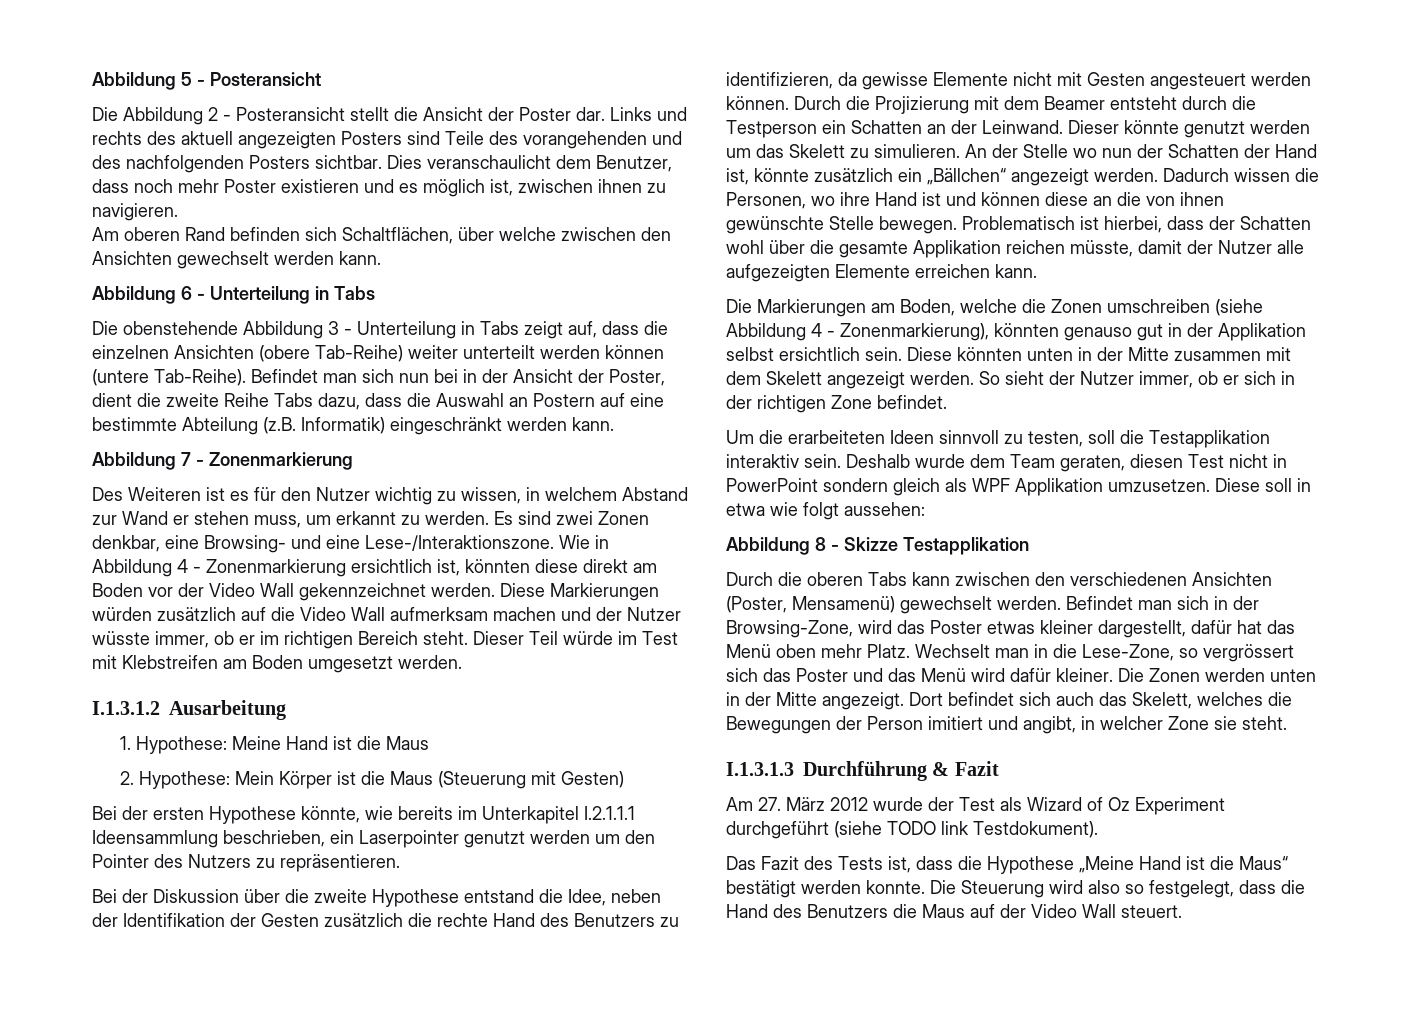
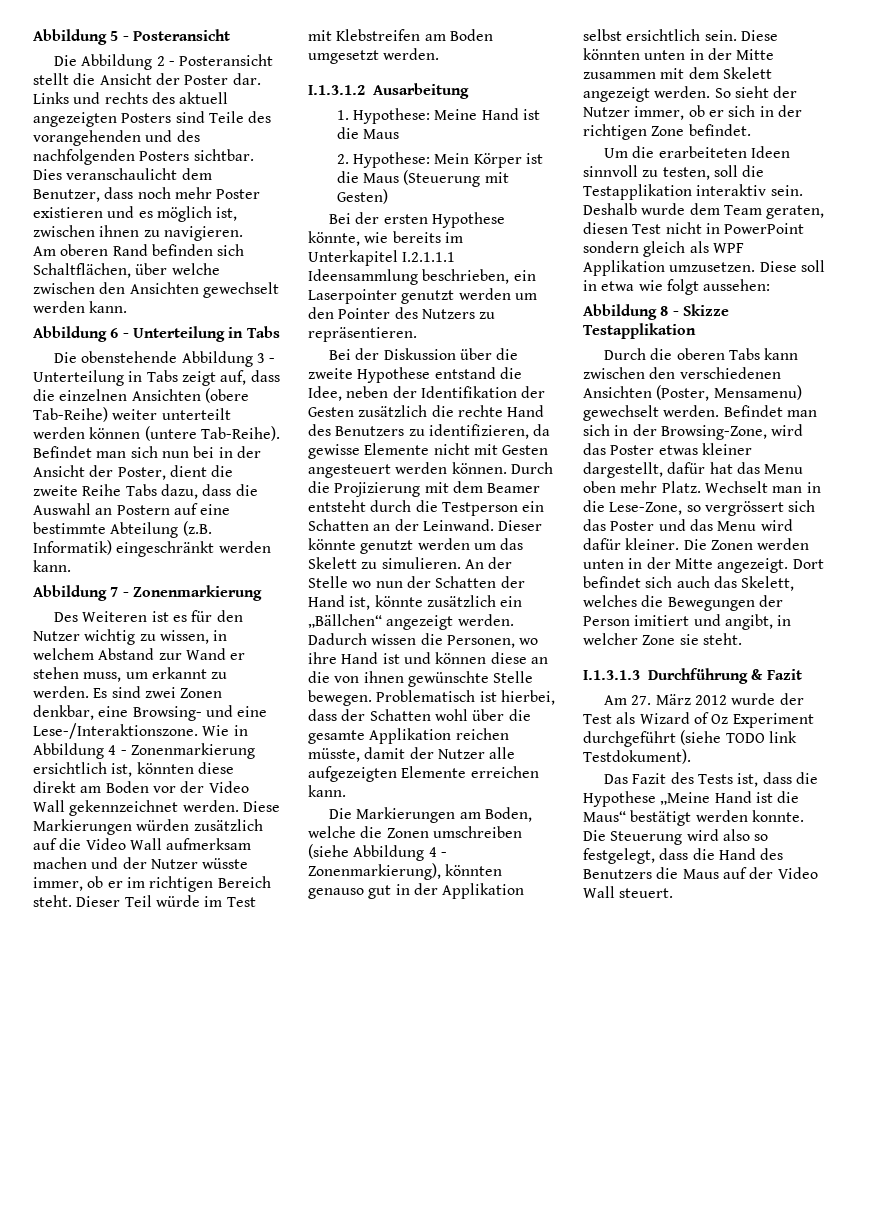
- Durch die oberen Tabs kann zwischen den verschiedenen Ansichten (Poster, Mensamenü) gewechselt werden.
+ Durch die oberen Tabs kann zwischen den verschiedenen Ansichten (Poster, Mensamenu) gewechselt werden.
- Befindet man sich in der Browsing-Zone, wird das Poster etwas kleiner dargestellt, dafür hat das Menü oben mehr Platz.
+ Befindet man sich in der Browsing-Zone, wird das Poster etwas kleiner dargestellt, dafür hat das Menu oben mehr Platz.
- Wechselt man in die Lese-Zone, so vergrössert sich das Poster und das Menü wird dafür kleiner.
+ Wechselt man in die Lese-Zone, so vergrössert sich das Poster und das Menu wird dafür kleiner.

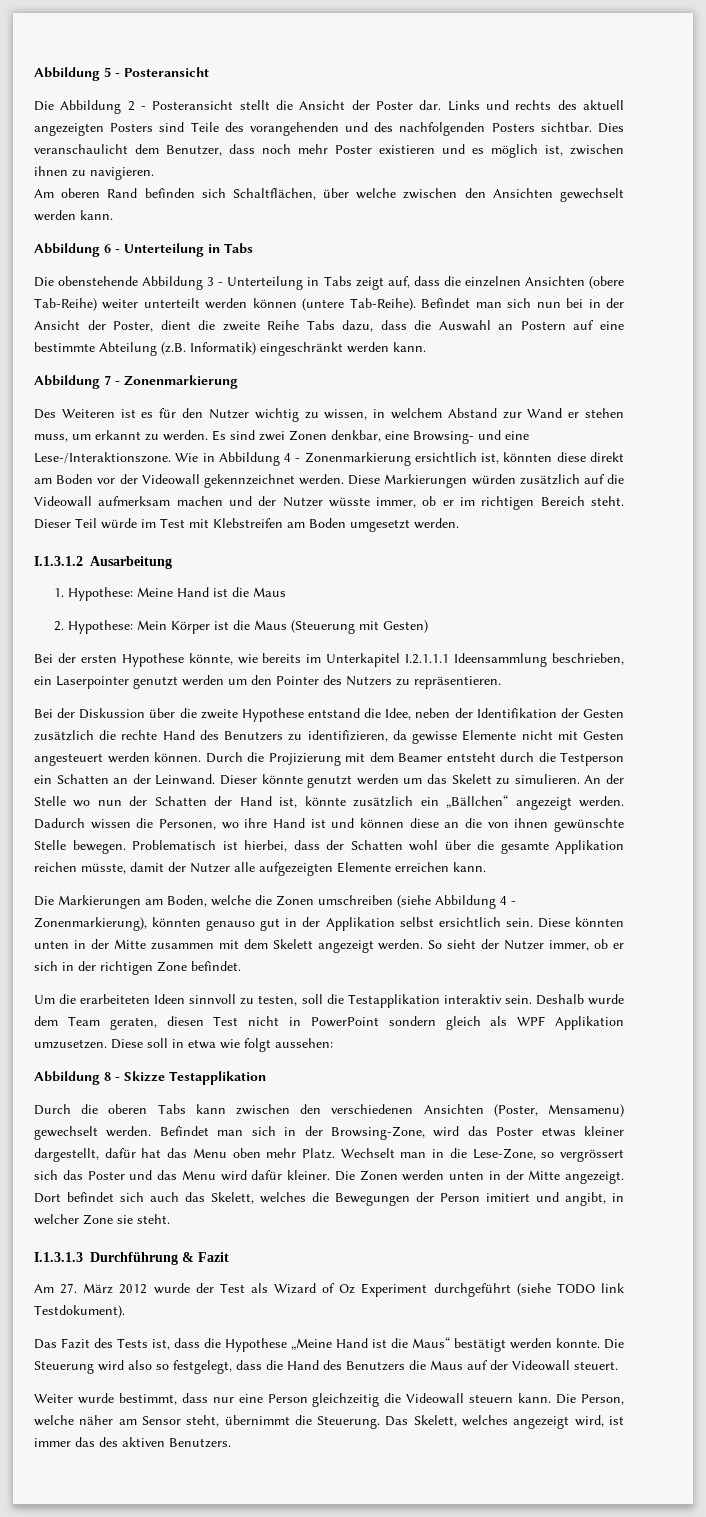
- Wie in Abbildung 4 - Zonenmarkierung ersichtlich ist, könnten diese direkt am Boden vor der Video Wall gekennzeichnet werden.
+ Wie in Abbildung 4 - Zonenmarkierung ersichtlich ist, könnten diese direkt am Boden vor der Videowall gekennzeichnet werden.
- Diese Markierungen würden zusätzlich auf die Video Wall aufmerksam machen und der Nutzer wüsste immer, ob er im richtigen Bereich steht.
+ Diese Markierungen würden zusätzlich auf die Videowall aufmerksam machen und der Nutzer wüsste immer, ob er im richtigen Bereich steht.
- Die Steuerung wird also so festgelegt, dass die Hand des Benutzers die Maus auf der Video Wall steuert.
+ Die Steuerung wird also so festgelegt, dass die Hand des Benutzers die Maus auf der Videowall steuert.
+ Weiter wurde bestimmt, dass nur eine Person gleichzeitig die Videowall steuern kann. Die Person, welche näher am Sensor steht, übernimmt die Steuerung. Das Skelett, welches angezeigt wird, ist immer das des aktiven Benutzers.

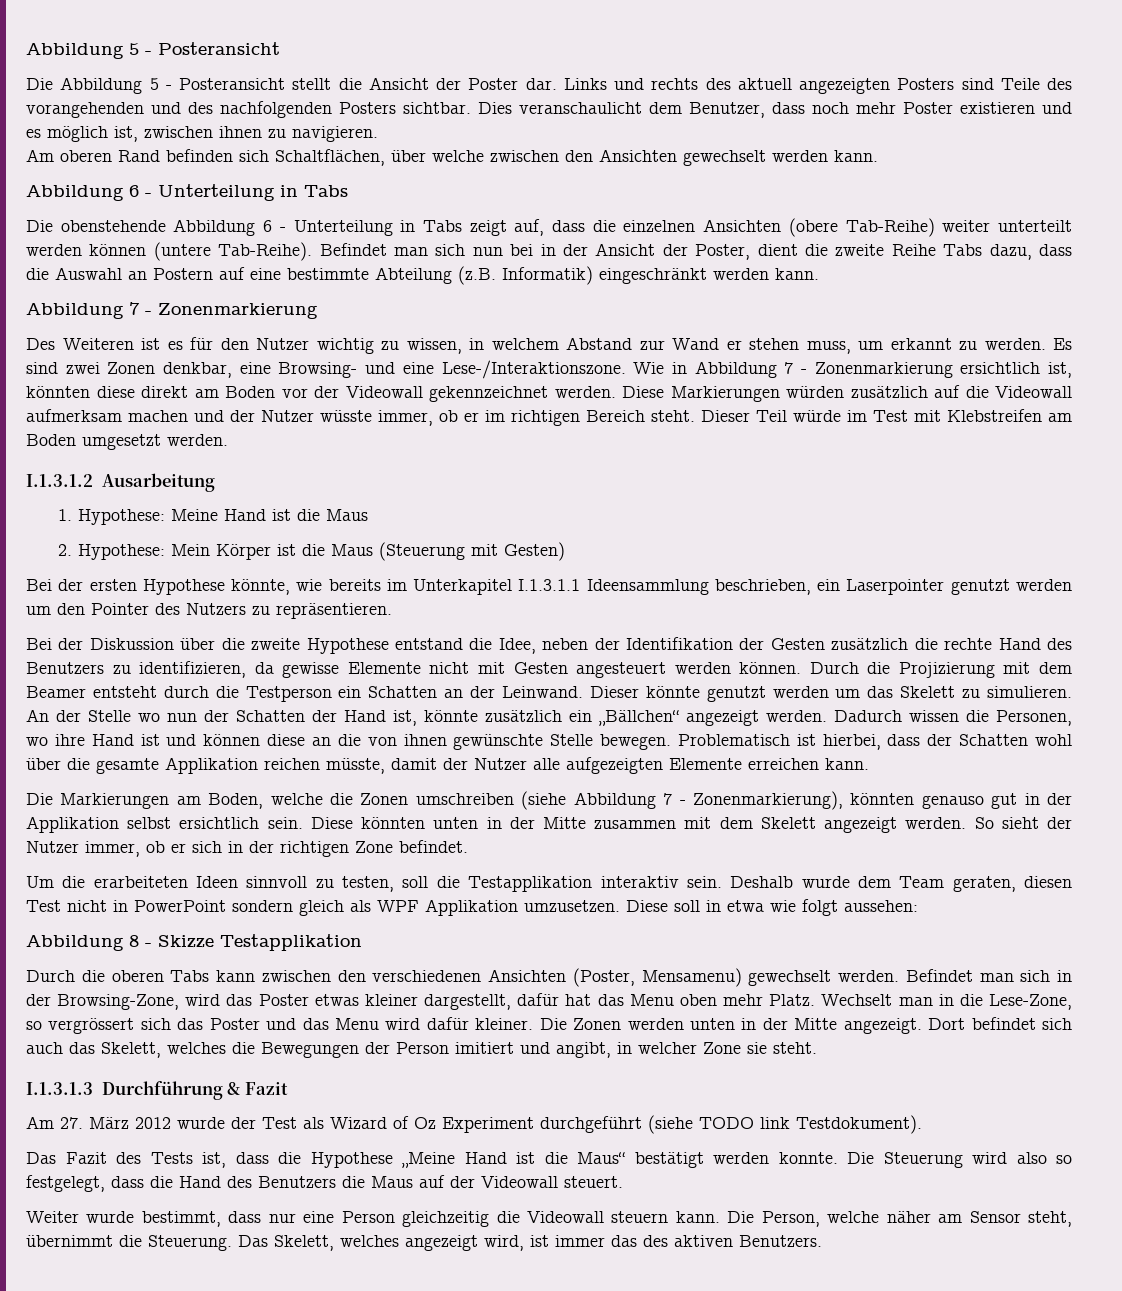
- Die Abbildung 2 - Posteransicht stellt die Ansicht der Poster dar.
+ Die Abbildung 5 - Posteransicht stellt die Ansicht der Poster dar.
- Die obenstehende Abbildung 3 - Unterteilung in Tabs zeigt auf, dass die einzelnen Ansichten (obere Tab-Reihe) weiter unterteilt werden können (untere Tab-Reihe).
+ Die obenstehende Abbildung 6 - Unterteilung in Tabs zeigt auf, dass die einzelnen Ansichten (obere Tab-Reihe) weiter unterteilt werden können (untere Tab-Reihe).
- Wie in Abbildung 4 - Zonenmarkierung ersichtlich ist, könnten diese direkt am Boden vor der Videowall gekennzeichnet werden.
+ Wie in Abbildung 7 - Zonenmarkierung ersichtlich ist, könnten diese direkt am Boden vor der Videowall gekennzeichnet werden.
- Bei der ersten Hypothese könnte, wie bereits im Unterkapitel I.2.1.1.1 Ideensammlung beschrieben, ein Laserpointer genutzt werden um den Pointer des Nutzers zu repräsentieren.
+ Bei der ersten Hypothese könnte, wie bereits im Unterkapitel I.1.3.1.1 Ideensammlung beschrieben, ein Laserpointer genutzt werden um den Pointer des Nutzers zu repräsentieren.
- Die Markierungen am Boden, welche die Zonen umschreiben (siehe Abbildung 4 - Zonenmarkierung), könnten genauso gut in der Applikation selbst ersichtlich sein.
+ Die Markierungen am Boden, welche die Zonen umschreiben (siehe Abbildung 7 - Zonenmarkierung), könnten genauso gut in der Applikation selbst ersichtlich sein.

